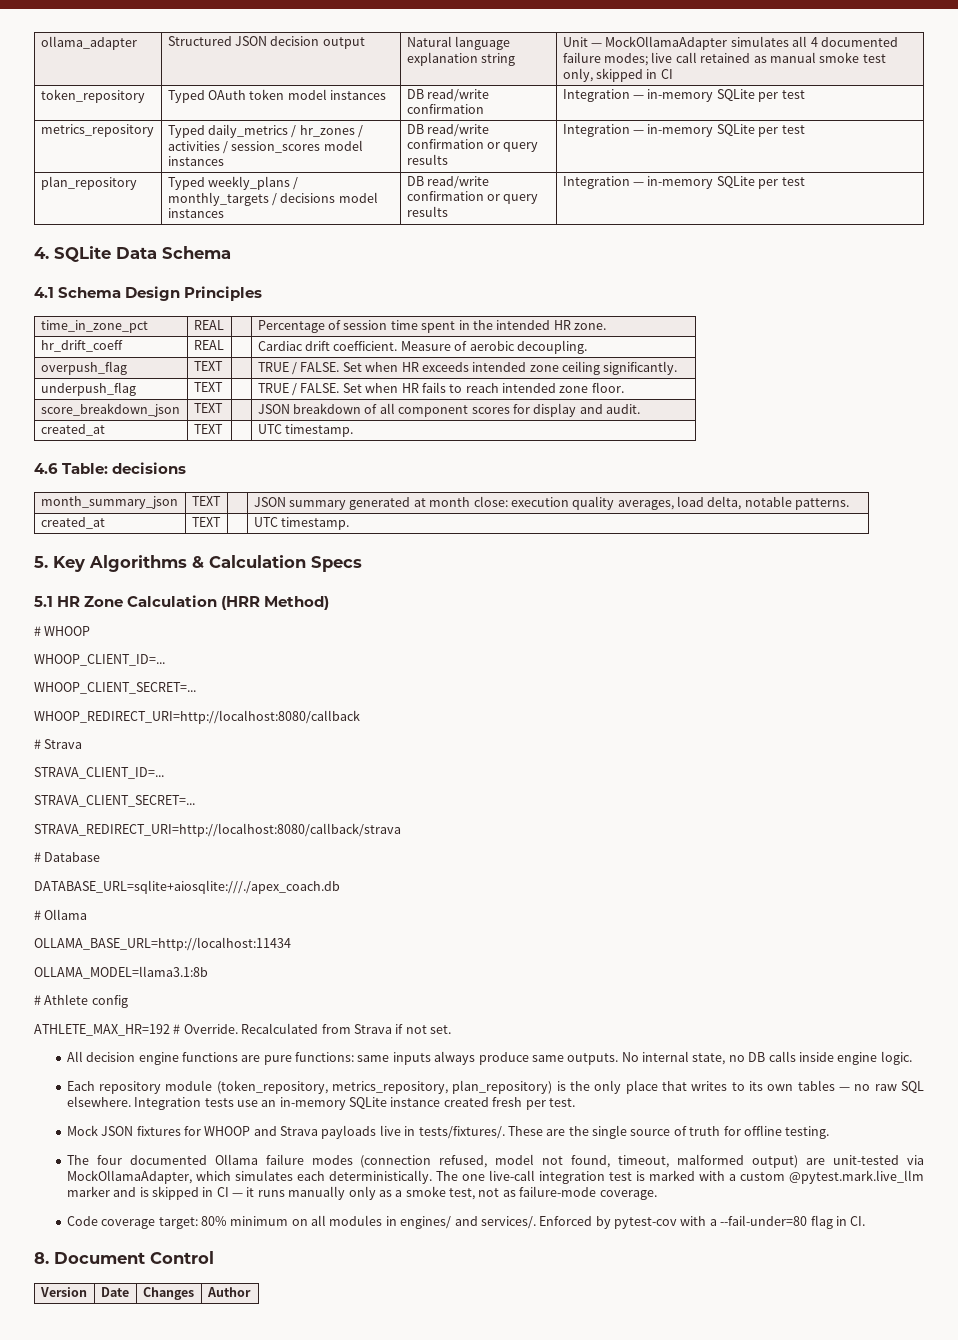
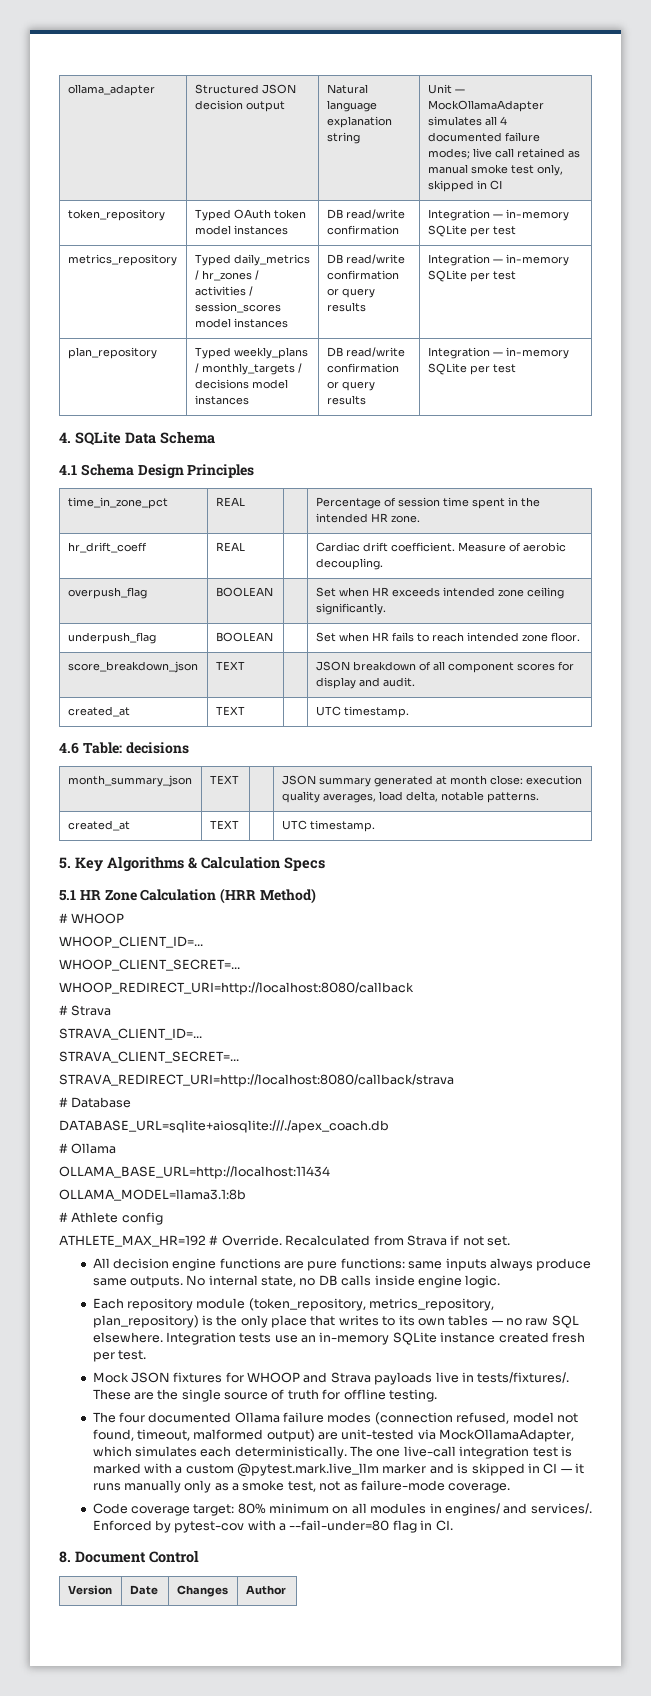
- overpush_flag | TEXT | | TRUE / FALSE. Set when HR exceeds intended zone ceiling significantly.
+ overpush_flag | BOOLEAN | | Set when HR exceeds intended zone ceiling significantly.
- underpush_flag | TEXT | | TRUE / FALSE. Set when HR fails to reach intended zone floor.
+ underpush_flag | BOOLEAN | | Set when HR fails to reach intended zone floor.

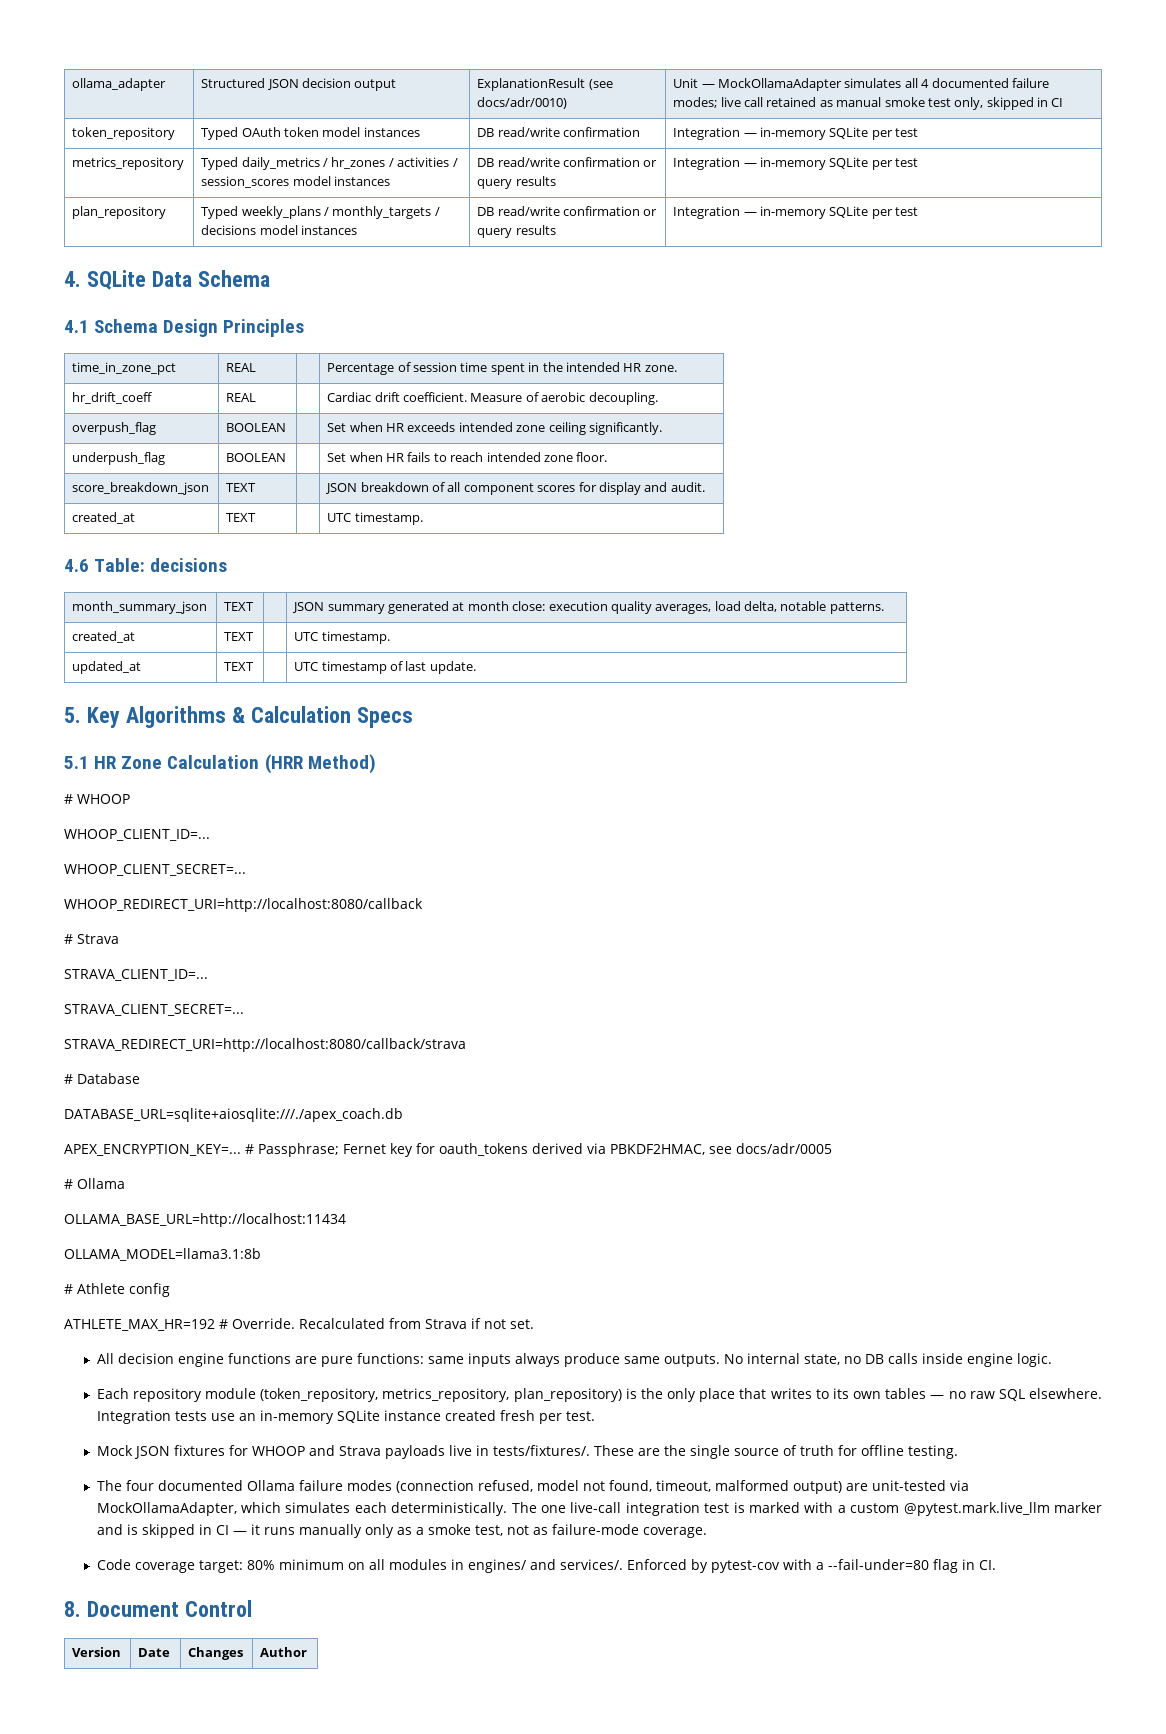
- ollama_adapter | Structured JSON decision output | Natural language explanation string | Unit — MockOllamaAdapter simulates all 4 documented failure modes; live call retained as manual smoke test only, skipped in CI
+ ollama_adapter | Structured JSON decision output | ExplanationResult (see docs/adr/0010) | Unit — MockOllamaAdapter simulates all 4 documented failure modes; live call retained as manual smoke test only, skipped in CI
+ updated_at | TEXT | | UTC timestamp of last update.
+ APEX_ENCRYPTION_KEY=... # Passphrase; Fernet key for oauth_tokens derived via PBKDF2HMAC, see docs/adr/0005

